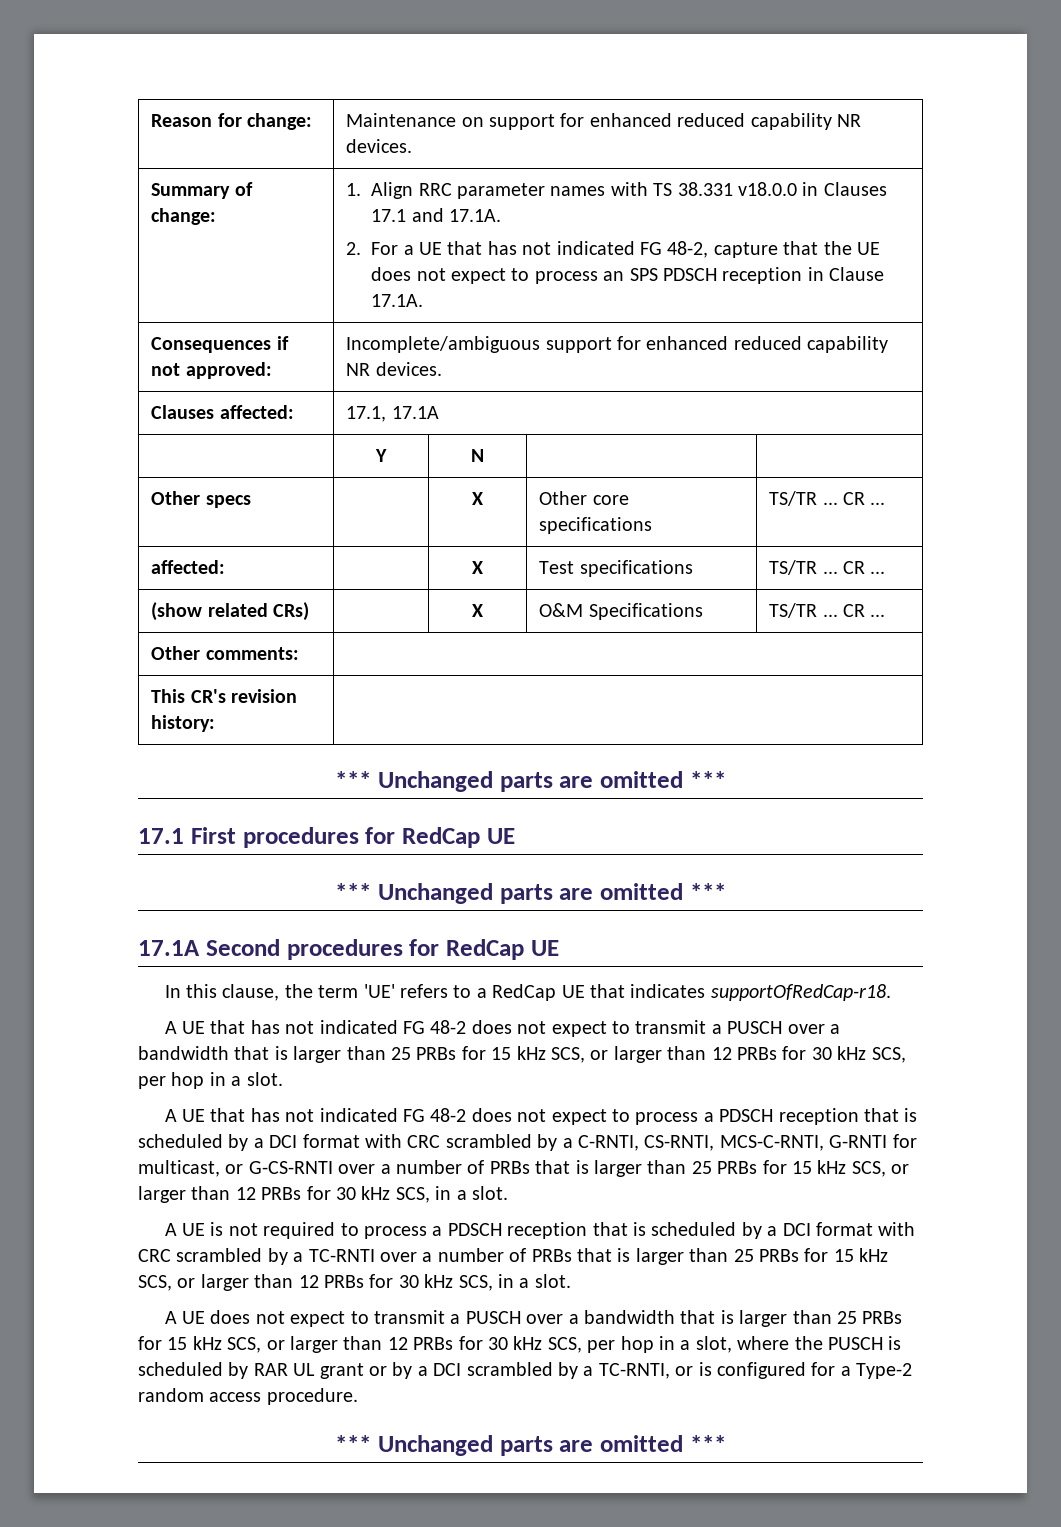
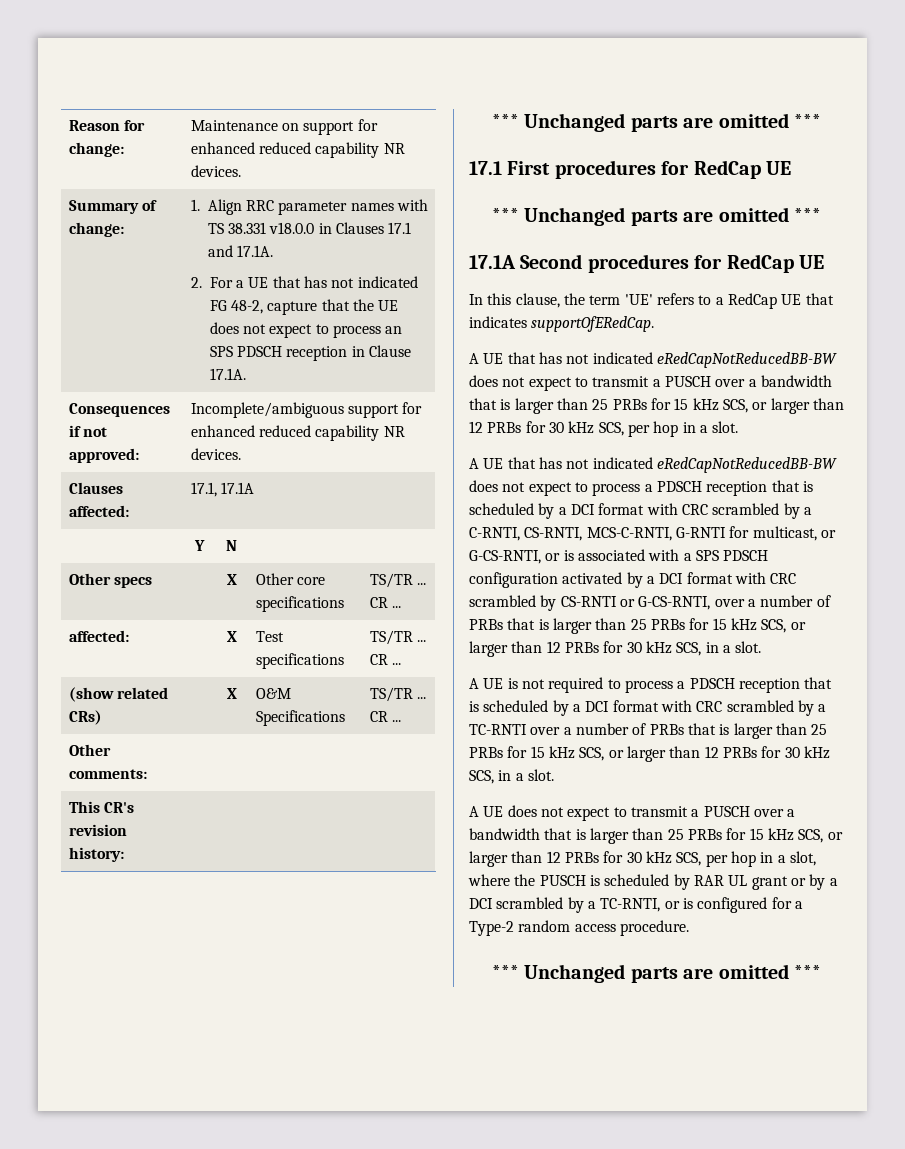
- In this clause, the term 'UE' refers to a RedCap UE that indicates supportOfRedCap-r18.
- A UE that has not indicated FG 48-2 does not expect to transmit a PUSCH over a bandwidth that is larger than 25 PRBs for 15 kHz SCS, or larger than 12 PRBs for 30 kHz SCS, per hop in a slot.
+ In this clause, the term 'UE' refers to a RedCap UE that indicates supportOfERedCap.
+ A UE that has not indicated eRedCapNotReducedBB-BW does not expect to transmit a PUSCH over a bandwidth that is larger than 25 PRBs for 15 kHz SCS, or larger than 12 PRBs for 30 kHz SCS, per hop in a slot.
- A UE that has not indicated FG 48-2 does not expect to process a PDSCH reception that is scheduled by a DCI format with CRC scrambled by a C-RNTI, CS-RNTI, MCS-C-RNTI, G-RNTI for multicast, or G-CS-RNTI over a number of PRBs that is larger than 25 PRBs for 15 kHz SCS, or larger than 12 PRBs for 30 kHz SCS, in a slot.
+ A UE that has not indicated eRedCapNotReducedBB-BW does not expect to process a PDSCH reception that is scheduled by a DCI format with CRC scrambled by a C-RNTI, CS-RNTI, MCS-C-RNTI, G-RNTI for multicast, or G-CS-RNTI, or is associated with a SPS PDSCH configuration activated by a DCI format with CRC scrambled by CS-RNTI or G-CS-RNTI, over a number of PRBs that is larger than 25 PRBs for 15 kHz SCS, or larger than 12 PRBs for 30 kHz SCS, in a slot.

